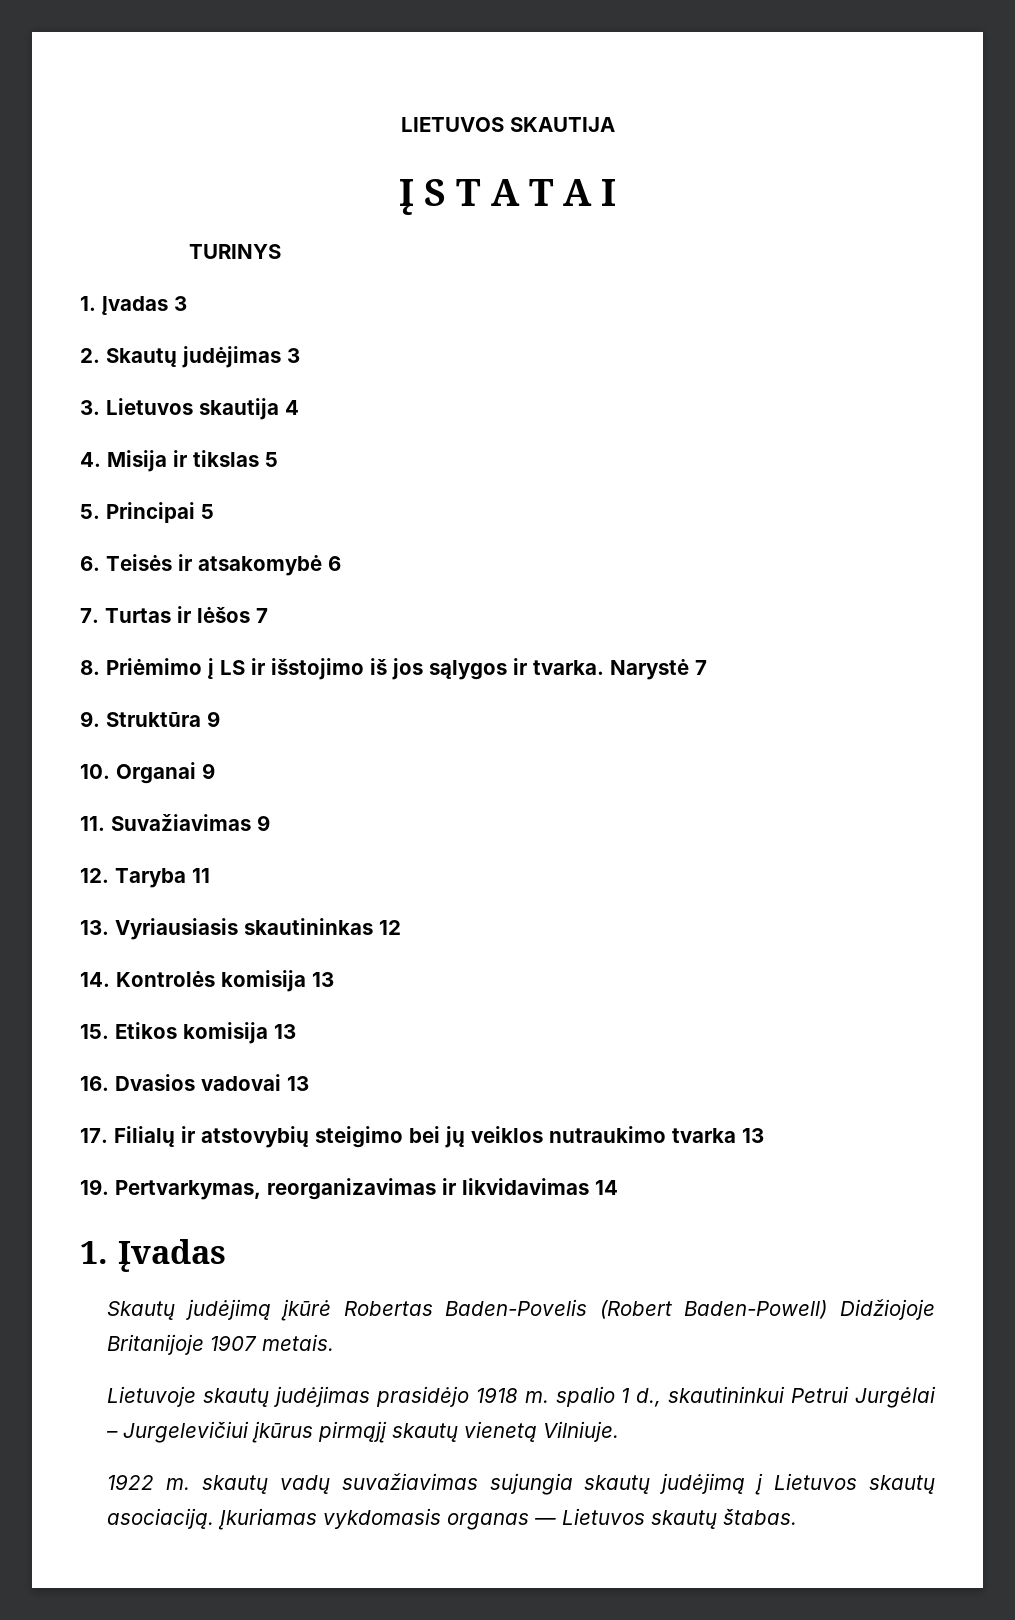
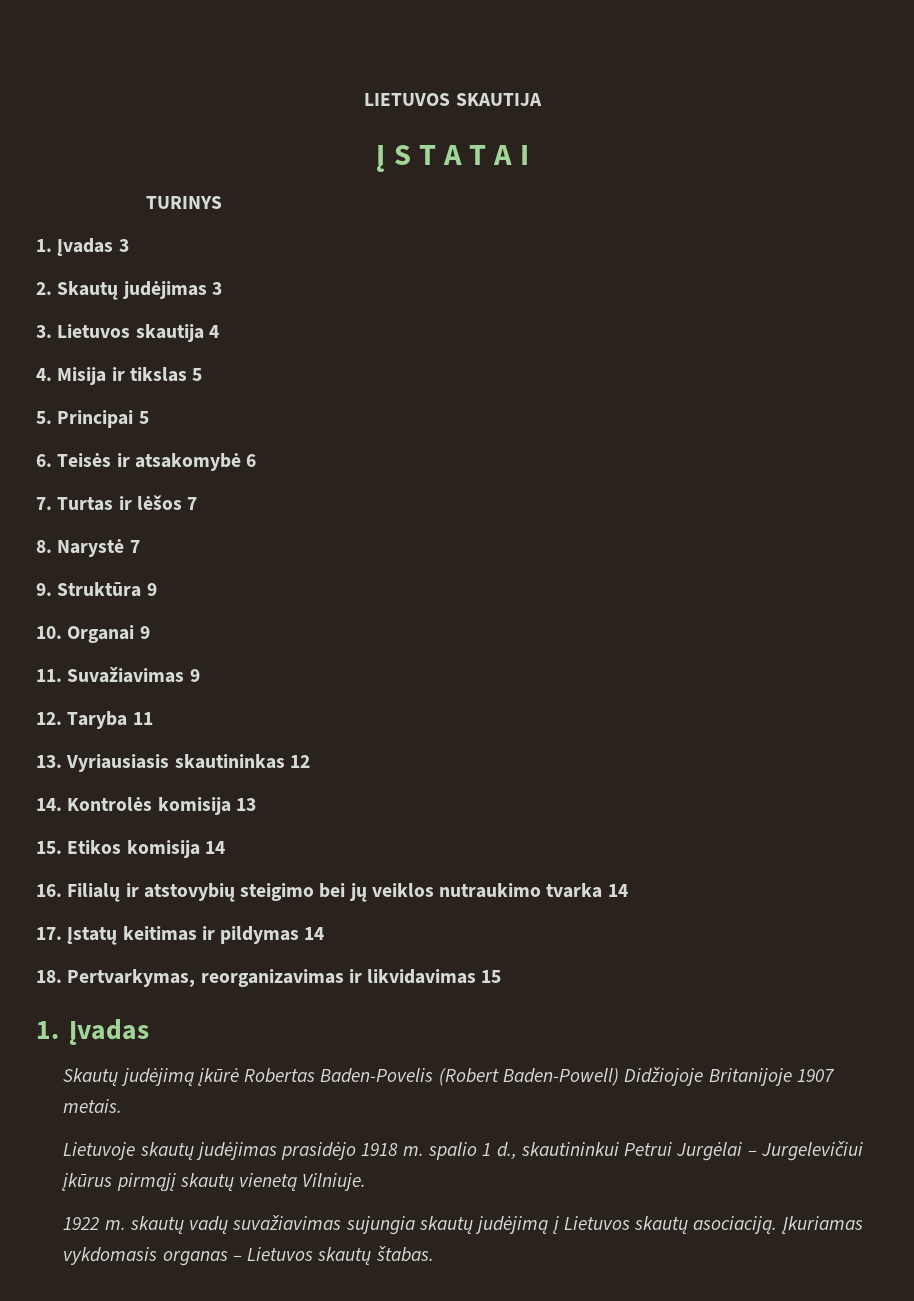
- 8. Priėmimo į LS ir išstojimo iš jos sąlygos ir tvarka. Narystė 7
+ 8. Narystė 7
- 15. Etikos komisija 13
+ 15. Etikos komisija 14
- 16. Dvasios vadovai 13
- 17. Filialų ir atstovybių steigimo bei jų veiklos nutraukimo tvarka 13
- 19. Pertvarkymas, reorganizavimas ir likvidavimas 14
+ 16. Filialų ir atstovybių steigimo bei jų veiklos nutraukimo tvarka 14
+ 17. Įstatų keitimas ir pildymas 14
+ 18. Pertvarkymas, reorganizavimas ir likvidavimas 15
- Įkuriamas vykdomasis organas — Lietuvos skautų štabas.
+ Įkuriamas vykdomasis organas – Lietuvos skautų štabas.

